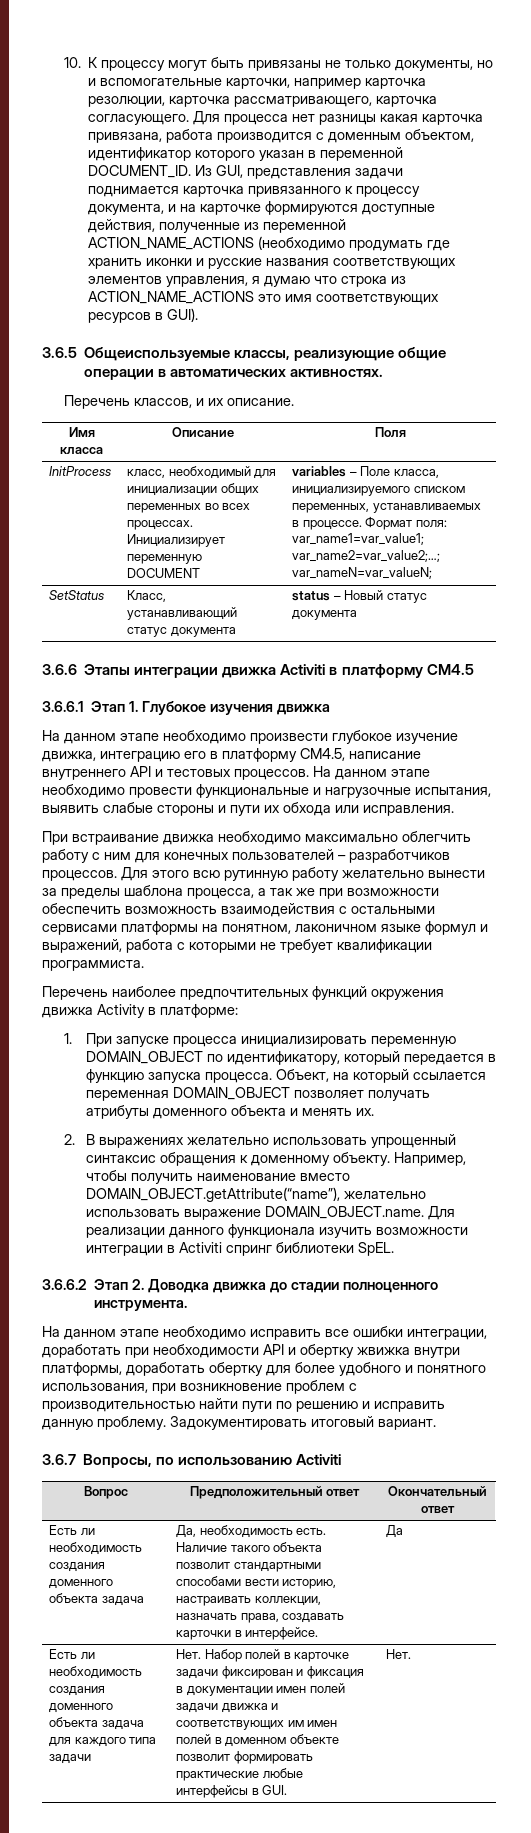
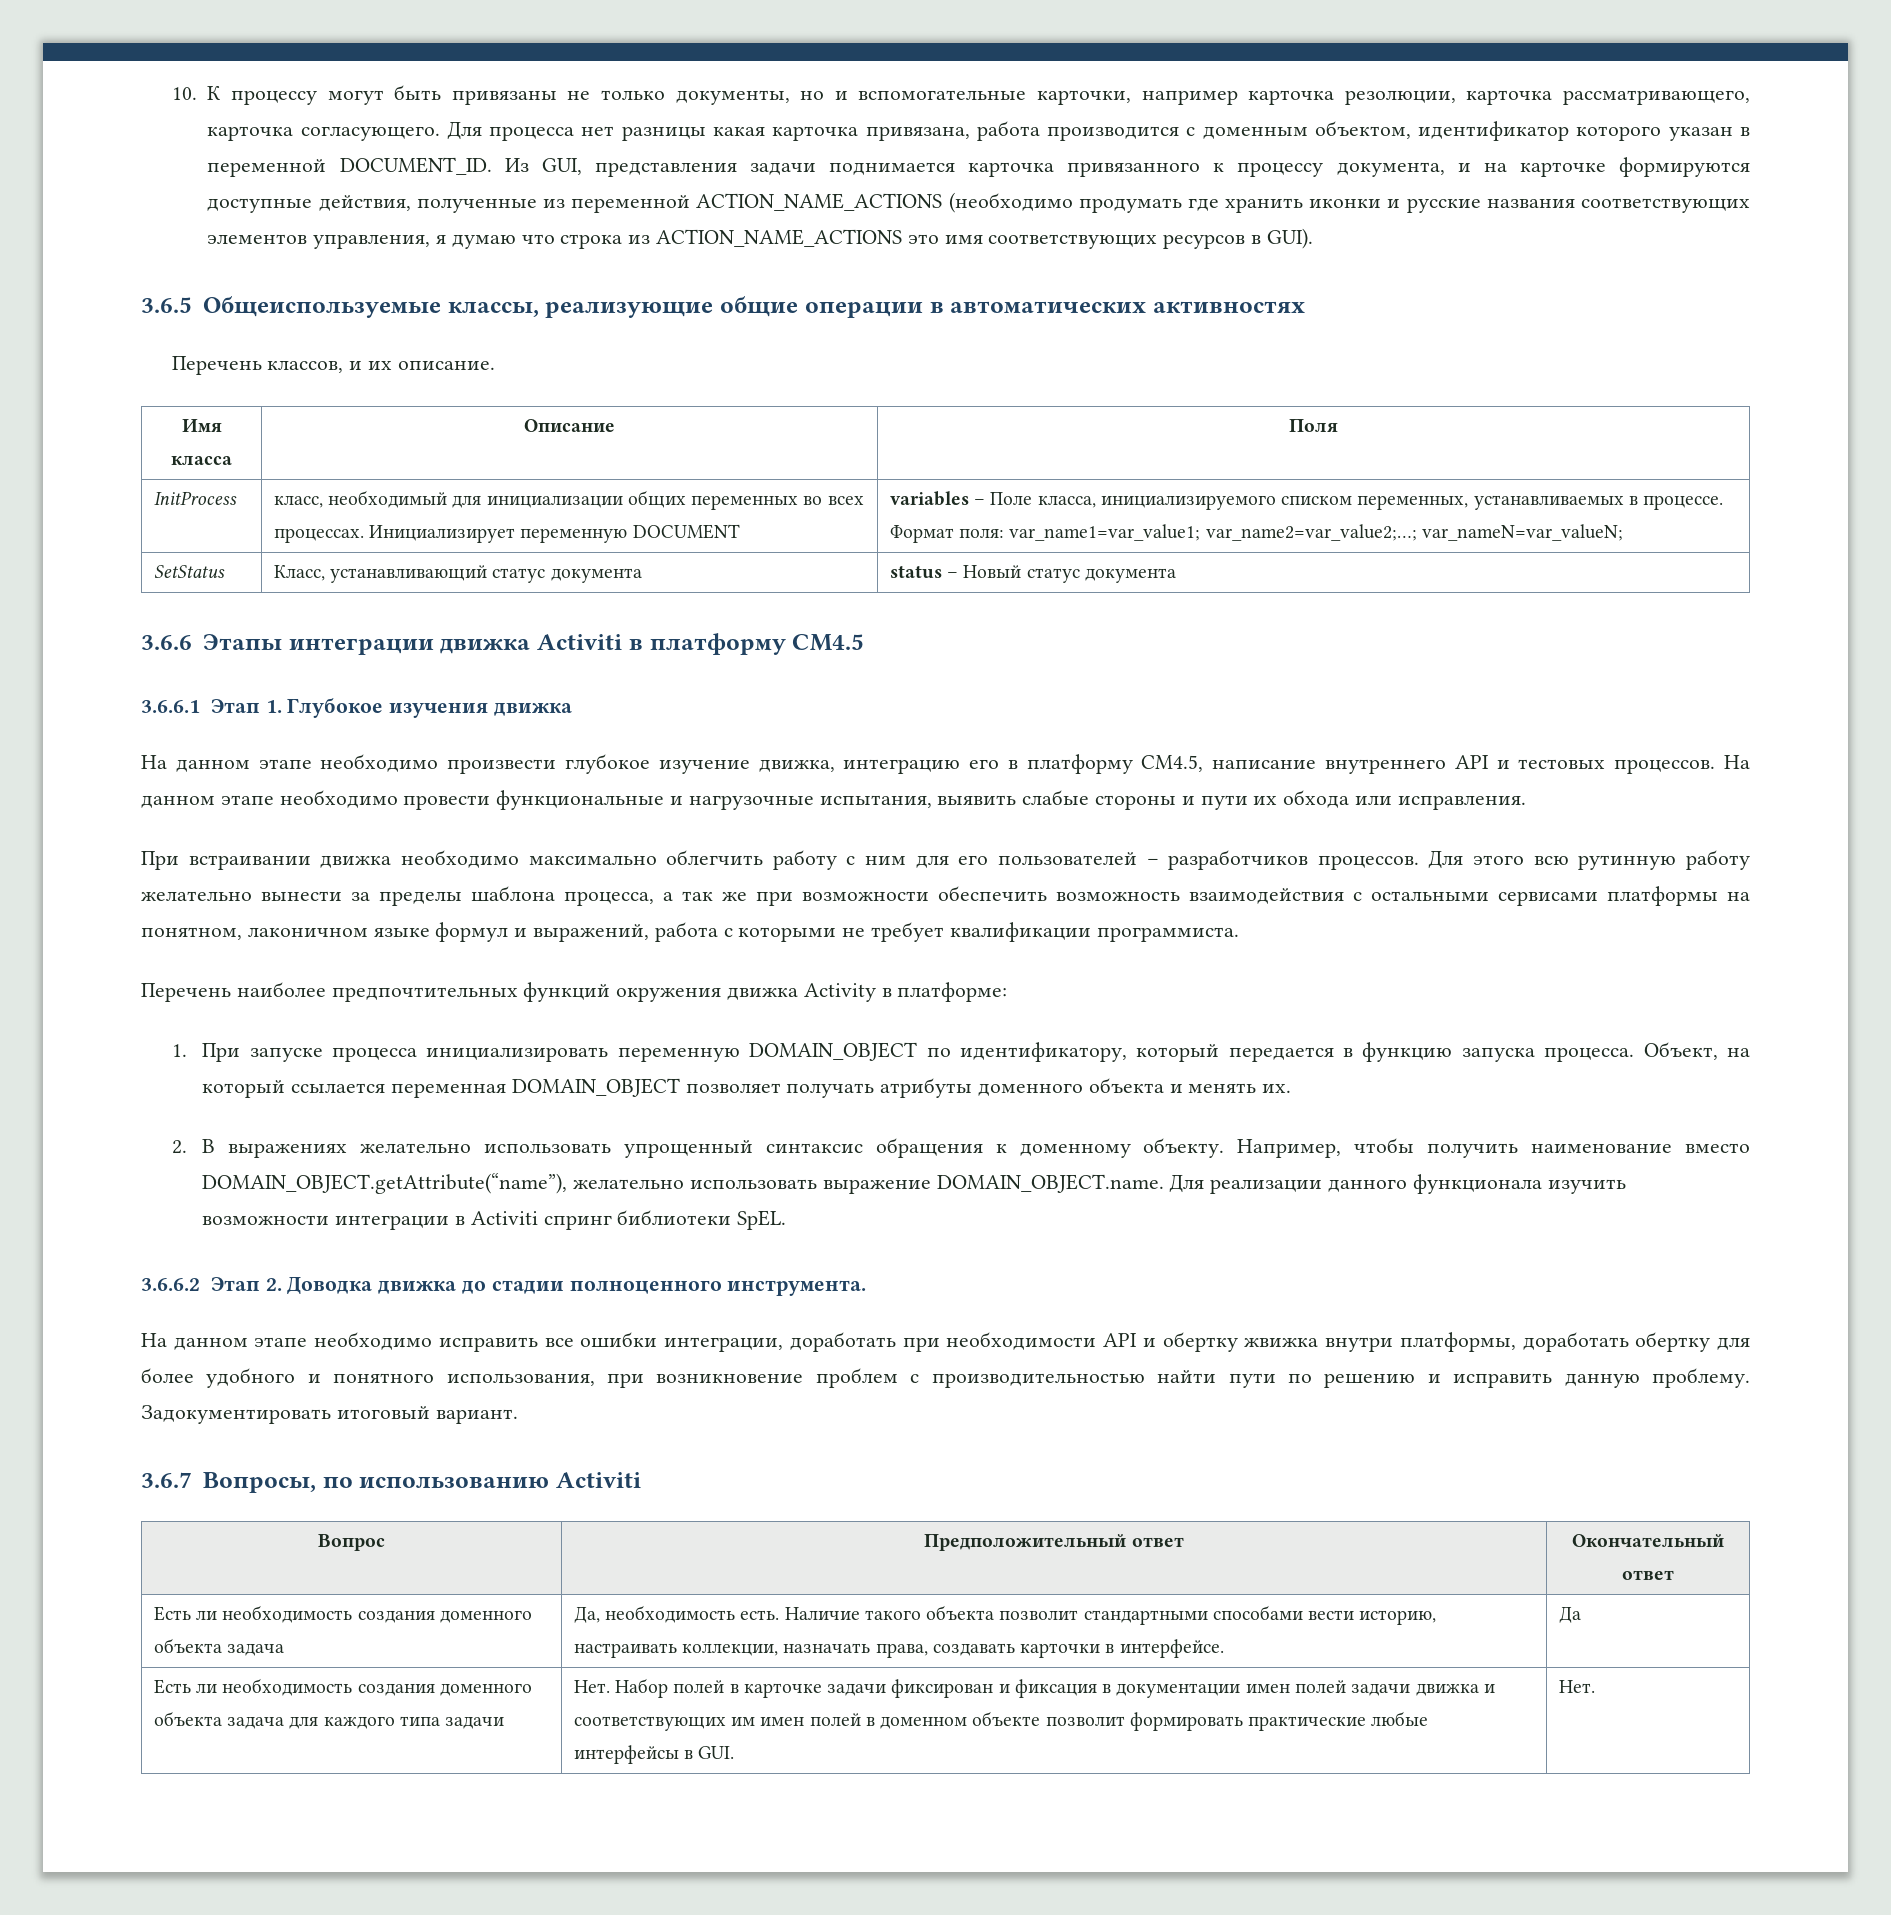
- 3.6.5 Общеиспользуемые классы, реализующие общие операции в автоматических активностях.
+ 3.6.5 Общеиспользуемые классы, реализующие общие операции в автоматических активностях
- При встраивание движка необходимо максимально облегчить работу с ним для конечных пользователей – разработчиков процессов.
+ При встраивании движка необходимо максимально облегчить работу с ним для его пользователей – разработчиков процессов.

